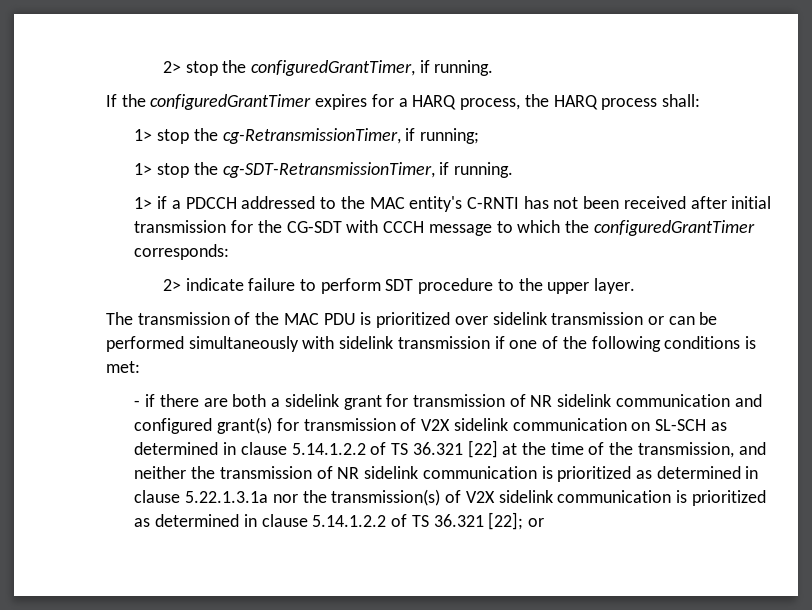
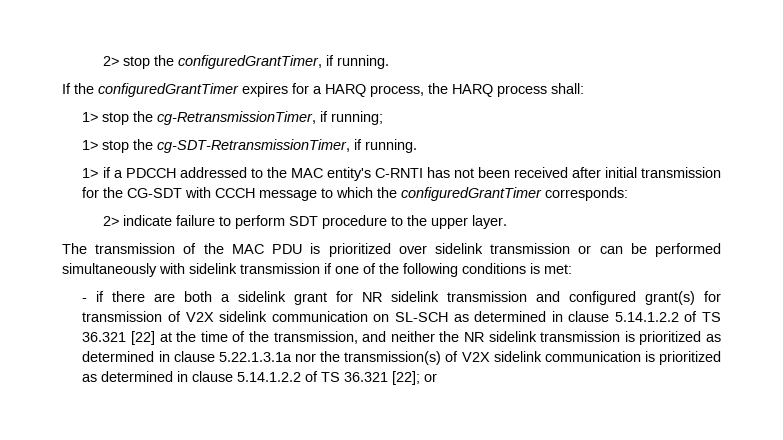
- - if there are both a sidelink grant for transmission of NR sidelink communication and configured grant(s) for transmission of V2X sidelink communication on SL-SCH as determined in clause 5.14.1.2.2 of TS 36.321 [22] at the time of the transmission, and neither the transmission of NR sidelink communication is prioritized as determined in clause 5.22.1.3.1a nor the transmission(s) of V2X sidelink communication is prioritized as determined in clause 5.14.1.2.2 of TS 36.321 [22];
+ - if there are both a sidelink grant for NR sidelink transmission and configured grant(s) for transmission of V2X sidelink communication on SL-SCH as determined in clause 5.14.1.2.2 of TS 36.321 [22] at the time of the transmission, and neither the NR sidelink transmission is prioritized as determined in clause 5.22.1.3.1a nor the transmission(s) of V2X sidelink communication is prioritized as determined in clause 5.14.1.2.2 of TS 36.321 [22];

